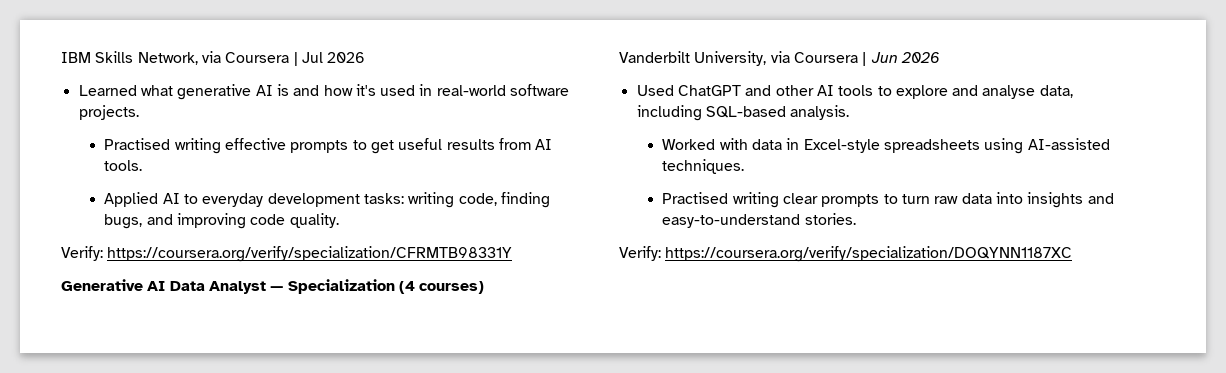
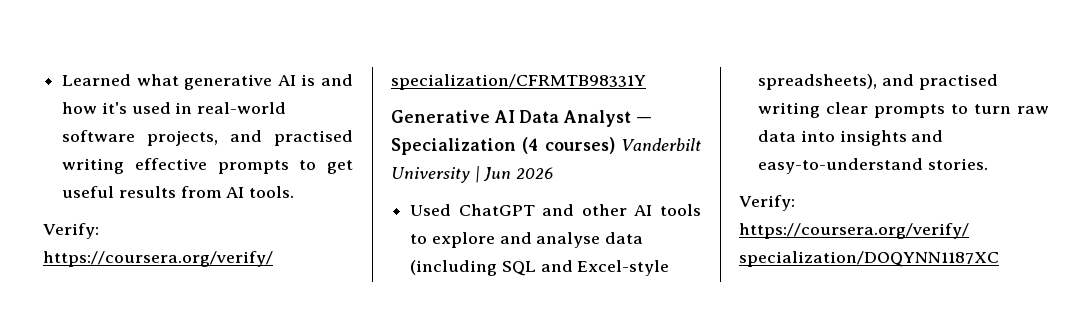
- IBM Skills Network, via Coursera | Jul 2026
- Learned what generative AI is and how it's used in real-world software projects.
- Practised writing effective prompts to get useful results from AI tools.
+ Learned what generative AI is and how it's used in real-world software projects, and practised writing effective prompts to get useful results from AI tools.
- Applied AI to everyday development tasks: writing code, finding bugs, and improving code quality.
- Generative AI Data Analyst — Specialization (4 courses)
- Vanderbilt University, via Coursera | Jun 2026
+ Generative AI Data Analyst — Specialization (4 courses) Vanderbilt University | Jun 2026
- Used ChatGPT and other AI tools to explore and analyse data, including SQL-based analysis.
- Worked with data in Excel-style spreadsheets using AI-assisted techniques.
- Practised writing clear prompts to turn raw data into insights and easy-to-understand stories.
+ Used ChatGPT and other AI tools to explore and analyse data (including SQL and Excel-style spreadsheets), and practised writing clear prompts to turn raw data into insights and easy-to-understand stories.

